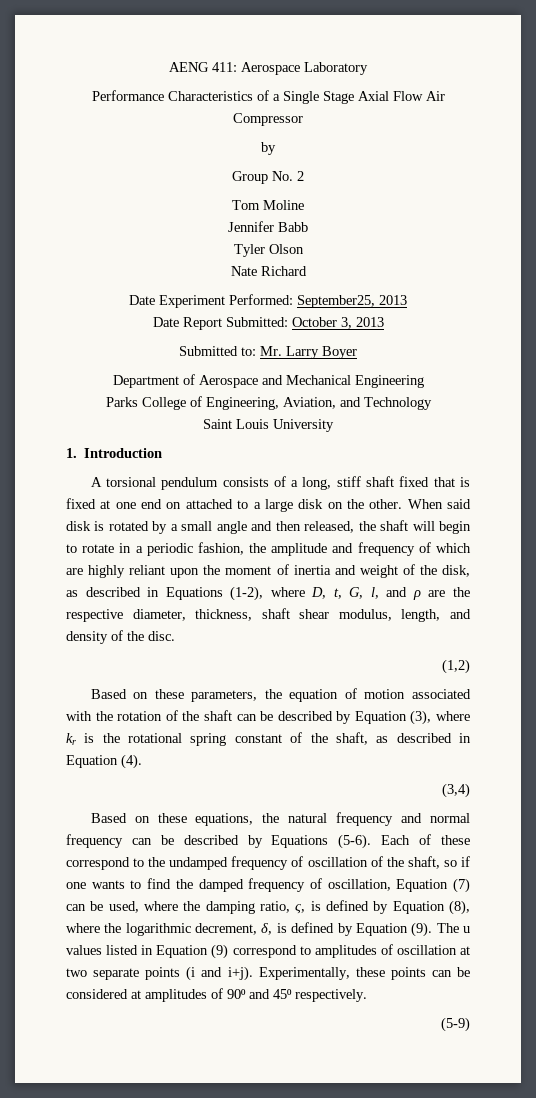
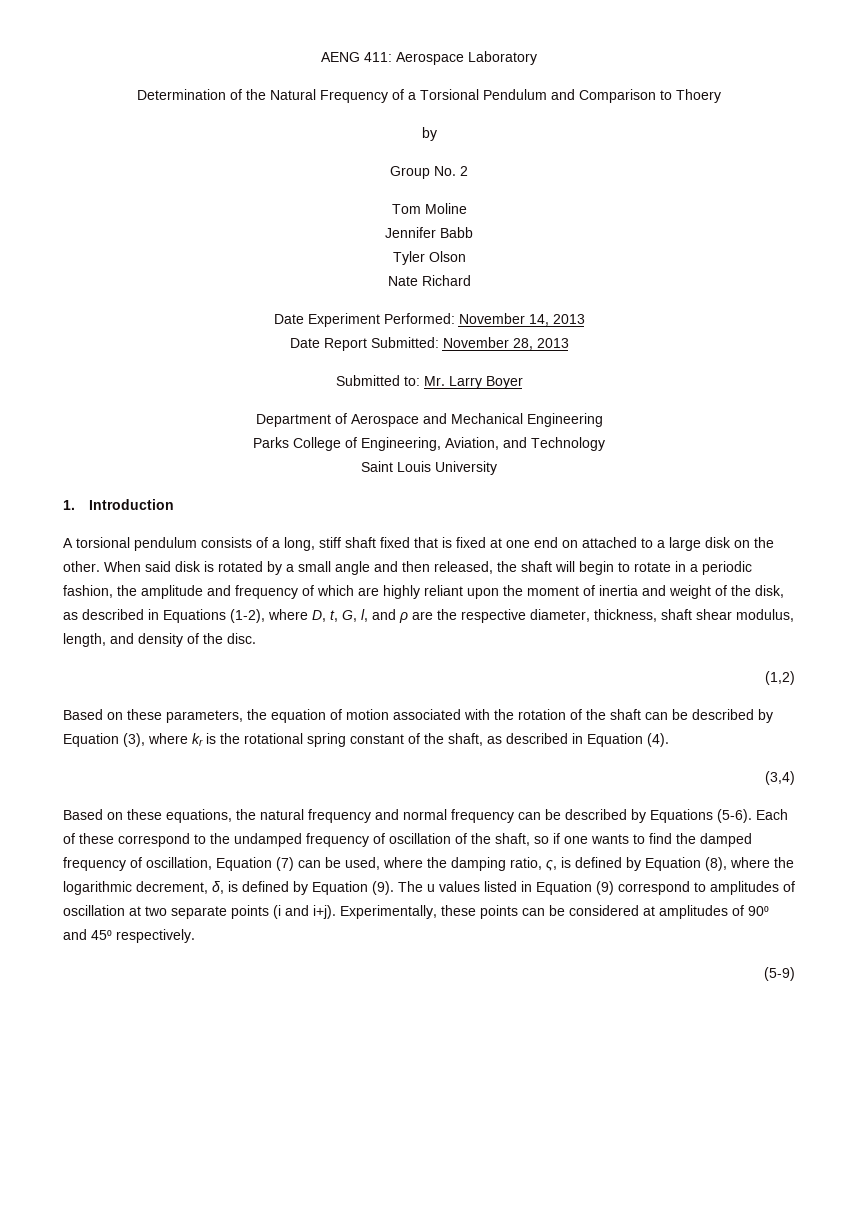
- Performance Characteristics of a Single Stage Axial Flow Air Compressor
+ Determination of the Natural Frequency of a Torsional Pendulum and Comparison to Thoery
- Date Experiment Performed: September25, 2013
+ Date Experiment Performed: November 14, 2013
- Date Report Submitted: October 3, 2013
+ Date Report Submitted: November 28, 2013

